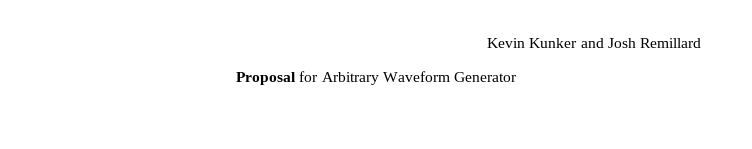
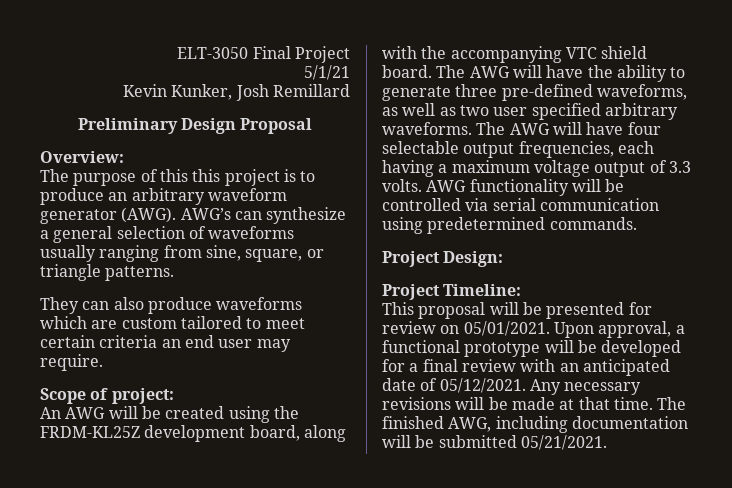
- Kevin Kunker and Josh Remillard
+ ELT-3050 Final Project
+ 5/1/21
+ Kevin Kunker, Josh Remillard
- Proposal for Arbitrary Waveform Generator
+ Preliminary Design Proposal
+ Overview:
+ The purpose of this this project is to produce an arbitrary waveform generator (AWG). AWG’s can synthesize a general selection of waveforms usually ranging from sine, square, or triangle patterns.
+ They can also produce waveforms which are custom tailored to meet certain criteria an end user may require.
+ Scope of project:
+ An AWG will be created using the FRDM-KL25Z development board, along with the accompanying VTC shield board. The AWG will have the ability to generate three pre-defined waveforms, as well as two user specified arbitrary waveforms. The AWG will have four selectable output frequencies, each having a maximum voltage output of 3.3 volts. AWG functionality will be controlled via serial communication using predetermined commands.
+ Project Design:
+ Project Timeline:
+ This proposal will be presented for review on 05/01/2021. Upon approval, a functional prototype will be developed for a final review with an anticipated date of 05/12/2021. Any necessary revisions will be made at that time. The finished AWG, including documentation will be submitted 05/21/2021.

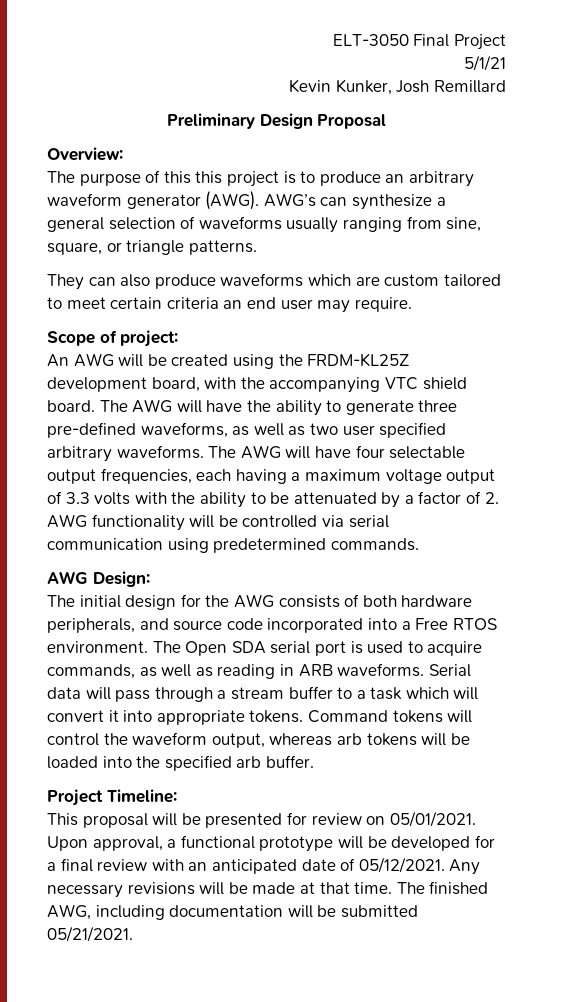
- An AWG will be created using the FRDM-KL25Z development board, along with the accompanying VTC shield board.
+ An AWG will be created using the FRDM-KL25Z development board, with the accompanying VTC shield board.
- The AWG will have four selectable output frequencies, each having a maximum voltage output of 3.3 volts. AWG functionality will be controlled via serial communication using predetermined commands.
+ The AWG will have four selectable output frequencies, each having a maximum voltage output of 3.3 volts with the ability to be attenuated by a factor of 2. AWG functionality will be controlled via serial communication using predetermined commands.
- Project Design:
+ AWG Design:
+ The initial design for the AWG consists of both hardware peripherals, and source code incorporated into a Free RTOS environment. The Open SDA serial port is used to acquire commands, as well as reading in ARB waveforms. Serial data will pass through a stream buffer to a task which will convert it into appropriate tokens. Command tokens will control the waveform output, whereas arb tokens will be loaded into the specified arb buffer.

